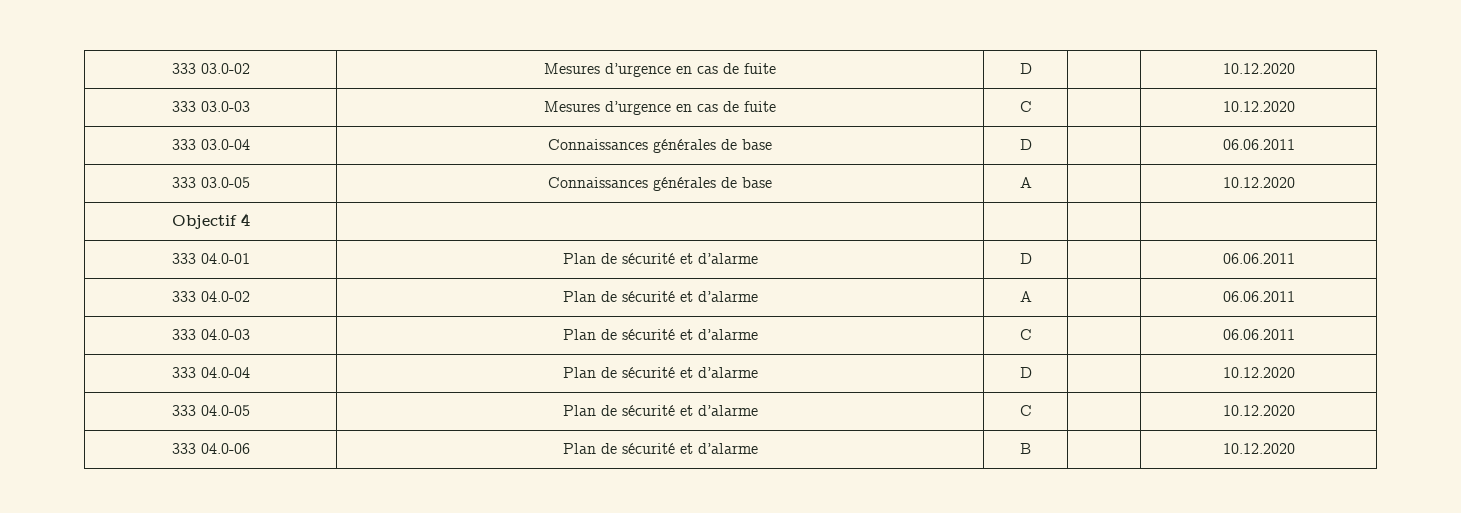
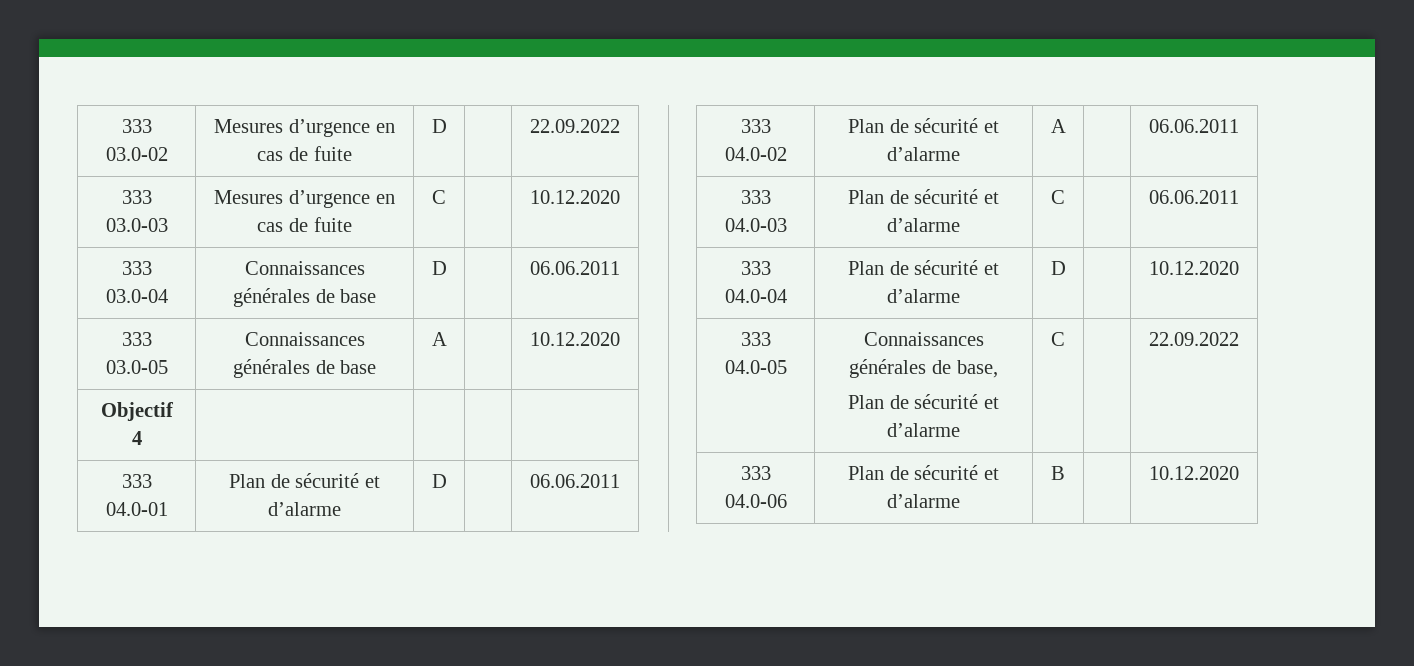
- 333 03.0-02 | Mesures d’urgence en cas de fuite | D | | 10.12.2020
+ 333 03.0-02 | Mesures d’urgence en cas de fuite | D | | 22.09.2022
- 333 04.0-05 | Plan de sécurité et d’alarme | C | | 10.12.2020
+ 333 04.0-05 | Connaissances générales de base,
+ Plan de sécurité et d’alarme | C | | 22.09.2022

